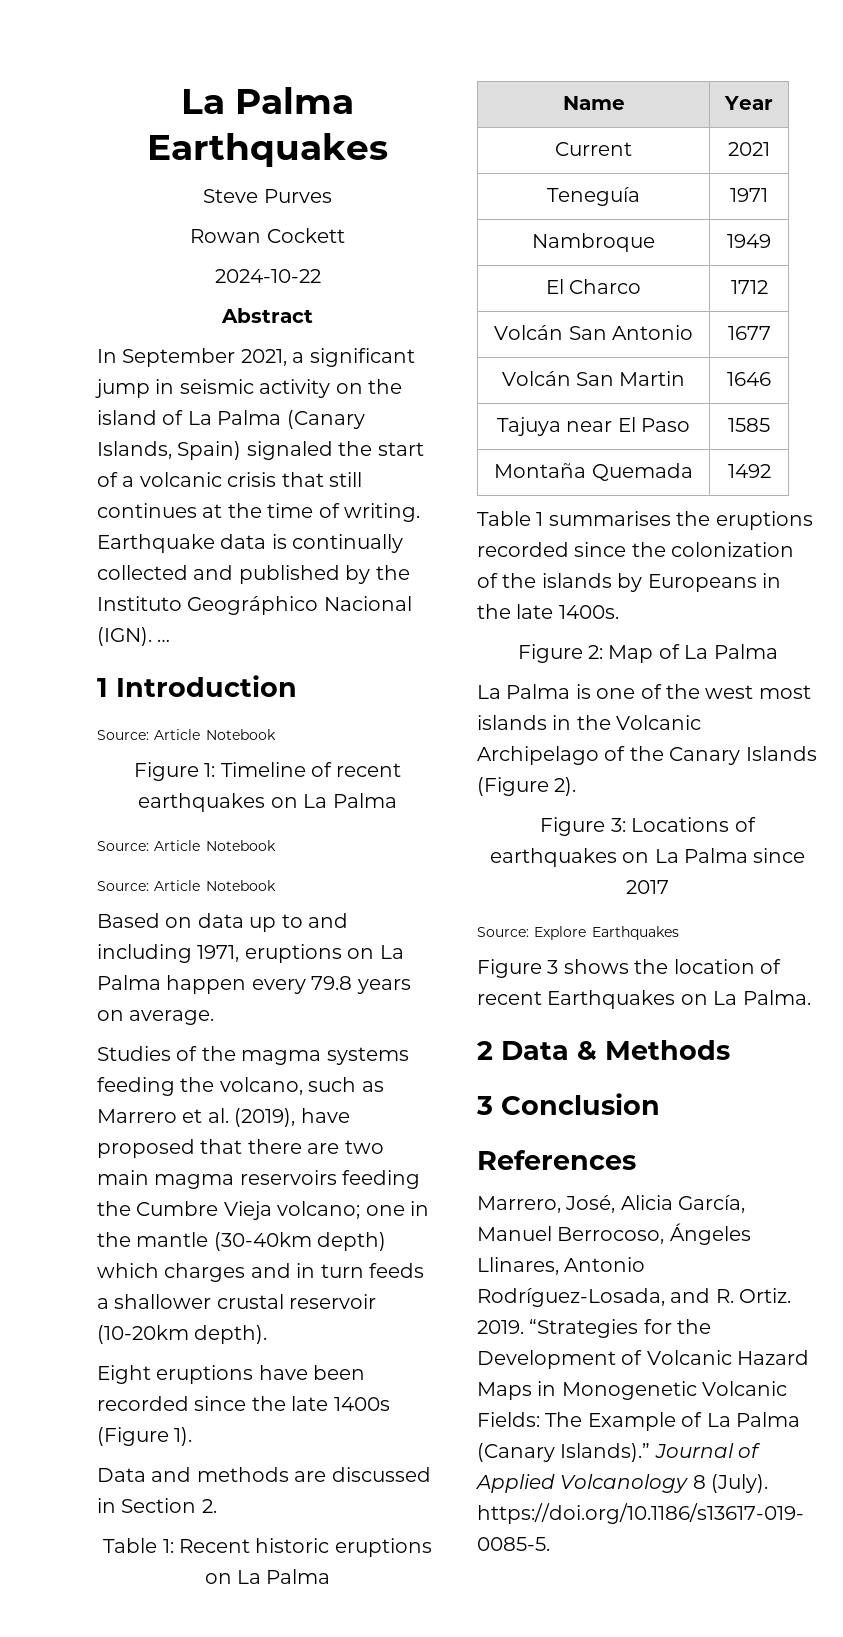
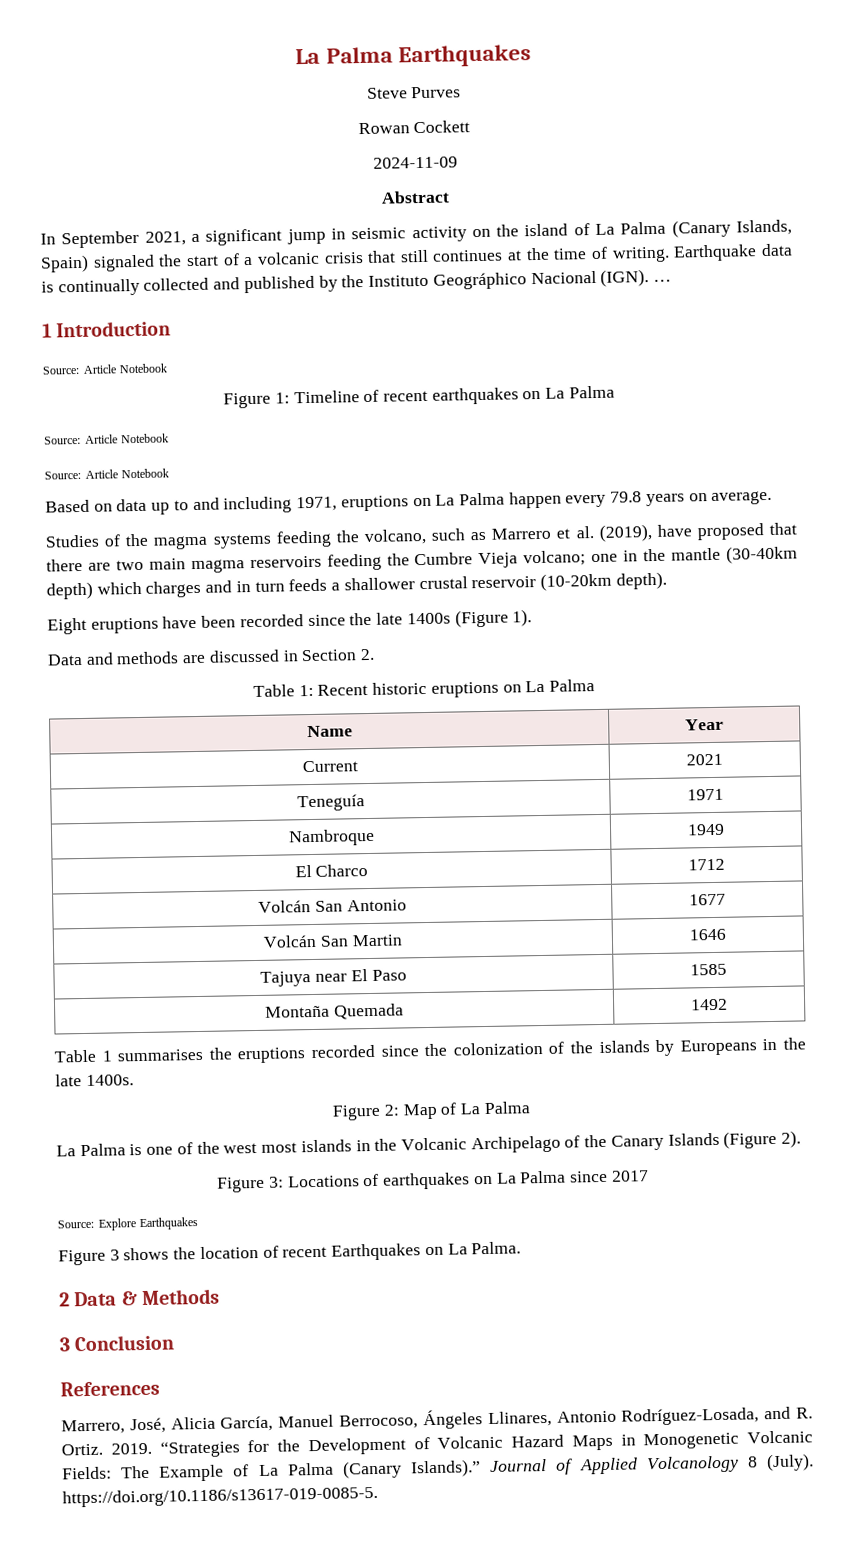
- 2024-10-22
+ 2024-11-09

